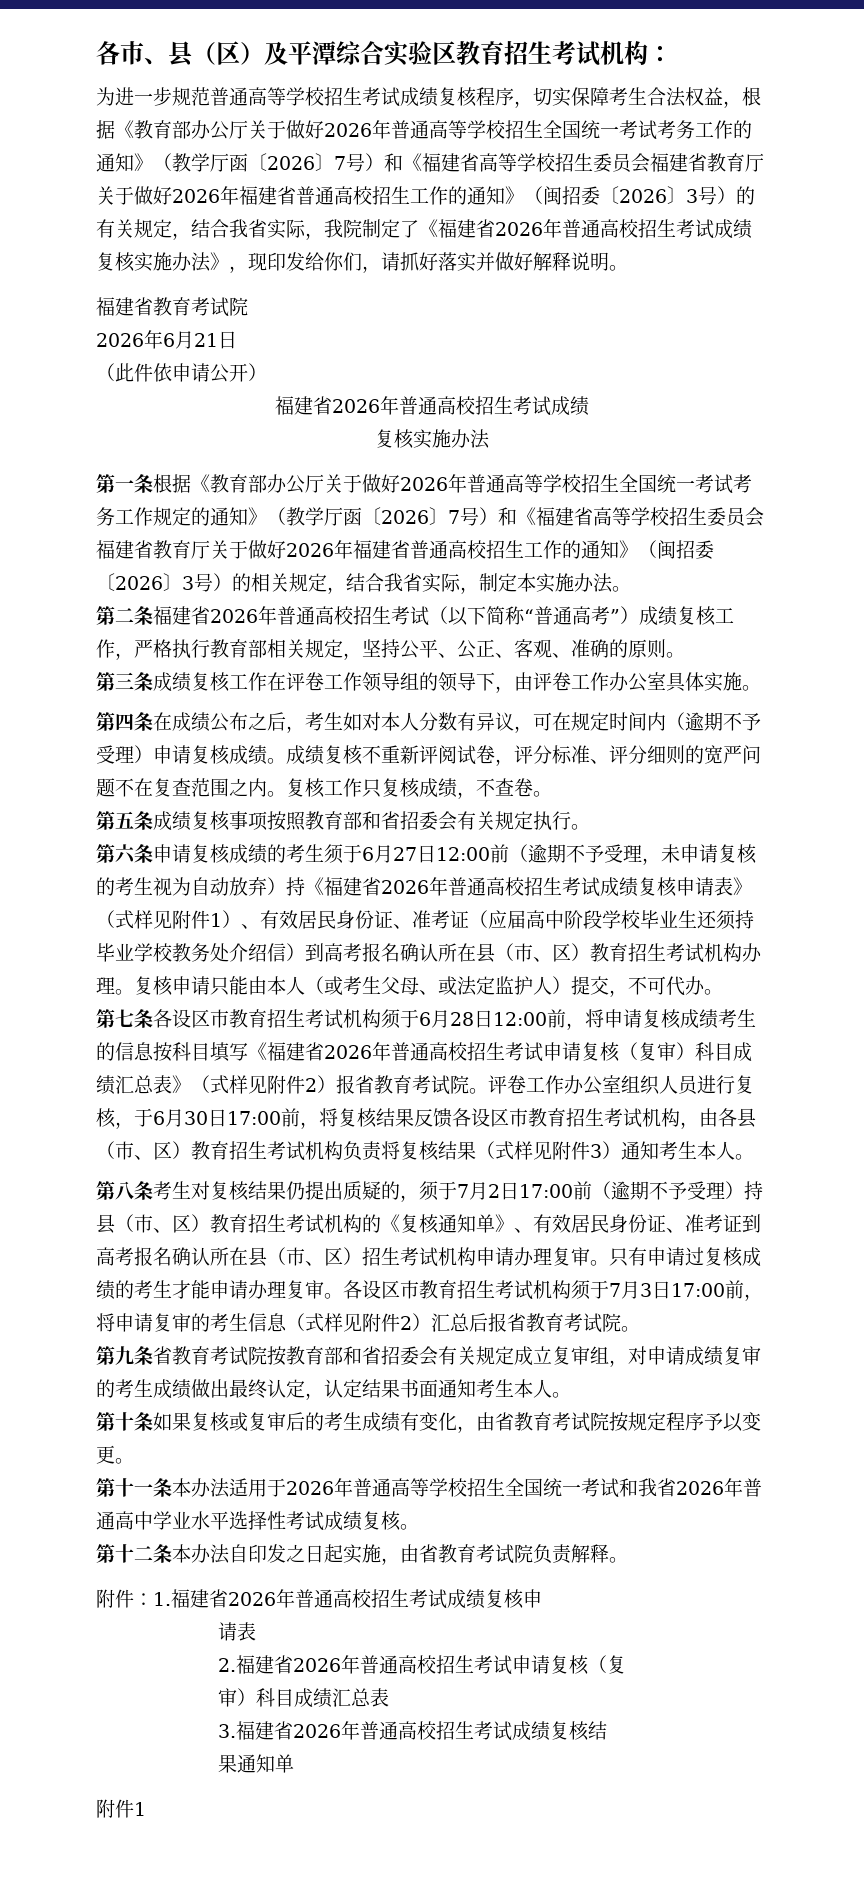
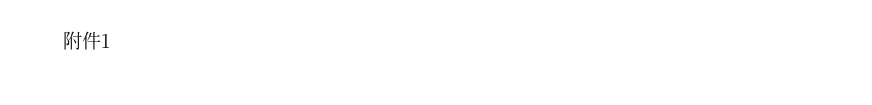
- 各市、县（区）及平潭综合实验区教育招生考试机构：
- 为进一步规范普通高等学校招生考试成绩复核程序，切实保障考生合法权益，根据《教育部办公厅关于做好2026年普通高等学校招生全国统一考试考务工作的通知》（教学厅函〔2026〕7号）和《福建省高等学校招生委员会福建省教育厅关于做好2026年福建省普通高校招生工作的通知》（闽招委〔2026〕3号）的有关规定，结合我省实际，我院制定了《福建省2026年普通高校招生考试成绩复核实施办法》，现印发给你们，请抓好落实并做好解释说明。
- 福建省教育考试院
- 2026年6月21日
- （此件依申请公开）
- 福建省2026年普通高校招生考试成绩
- 复核实施办法
- 第一条根据《教育部办公厅关于做好2026年普通高等学校招生全国统一考试考务工作规定的通知》（教学厅函〔2026〕7号）和《福建省高等学校招生委员会福建省教育厅关于做好2026年福建省普通高校招生工作的通知》（闽招委〔2026〕3号）的相关规定，结合我省实际，制定本实施办法。
- 第二条福建省2026年普通高校招生考试（以下简称“普通高考”）成绩复核工作，严格执行教育部相关规定，坚持公平、公正、客观、准确的原则。
- 第三条成绩复核工作在评卷工作领导组的领导下，由评卷工作办公室具体实施。
- 第四条在成绩公布之后，考生如对本人分数有异议，可在规定时间内（逾期不予受理）申请复核成绩。成绩复核不重新评阅试卷，评分标准、评分细则的宽严问题不在复查范围之内。复核工作只复核成绩，不查卷。
- 第五条成绩复核事项按照教育部和省招委会有关规定执行。
- 第六条申请复核成绩的考生须于6月27日12:00前（逾期不予受理，未申请复核的考生视为自动放弃）持《福建省2026年普通高校招生考试成绩复核申请表》（式样见附件1）、有效居民身份证、准考证（应届高中阶段学校毕业生还须持毕业学校教务处介绍信）到高考报名确认所在县（市、区）教育招生考试机构办理。复核申请只能由本人（或考生父母、或法定监护人）提交，不可代办。
- 第七条各设区市教育招生考试机构须于6月28日12:00前，将申请复核成绩考生的信息按科目填写《福建省2026年普通高校招生考试申请复核（复审）科目成绩汇总表》（式样见附件2）报省教育考试院。评卷工作办公室组织人员进行复核，于6月30日17:00前，将复核结果反馈各设区市教育招生考试机构，由各县（市、区）教育招生考试机构负责将复核结果（式样见附件3）通知考生本人。
- 第八条考生对复核结果仍提出质疑的，须于7月2日17:00前（逾期不予受理）持县（市、区）教育招生考试机构的《复核通知单》、有效居民身份证、准考证到高考报名确认所在县（市、区）招生考试机构申请办理复审。只有申请过复核成绩的考生才能申请办理复审。各设区市教育招生考试机构须于7月3日17:00前，将申请复审的考生信息（式样见附件2）汇总后报省教育考试院。
- 第九条省教育考试院按教育部和省招委会有关规定成立复审组，对申请成绩复审的考生成绩做出最终认定，认定结果书面通知考生本人。
- 第十条如果复核或复审后的考生成绩有变化，由省教育考试院按规定程序予以变更。
- 第十一条本办法适用于2026年普通高等学校招生全国统一考试和我省2026年普通高中学业水平选择性考试成绩复核。
- 第十二条本办法自印发之日起实施，由省教育考试院负责解释。
- 附件：1.福建省2026年普通高校招生考试成绩复核申
- 请表
- 2.福建省2026年普通高校招生考试申请复核（复
- 审）科目成绩汇总表
- 3.福建省2026年普通高校招生考试成绩复核结
- 果通知单

